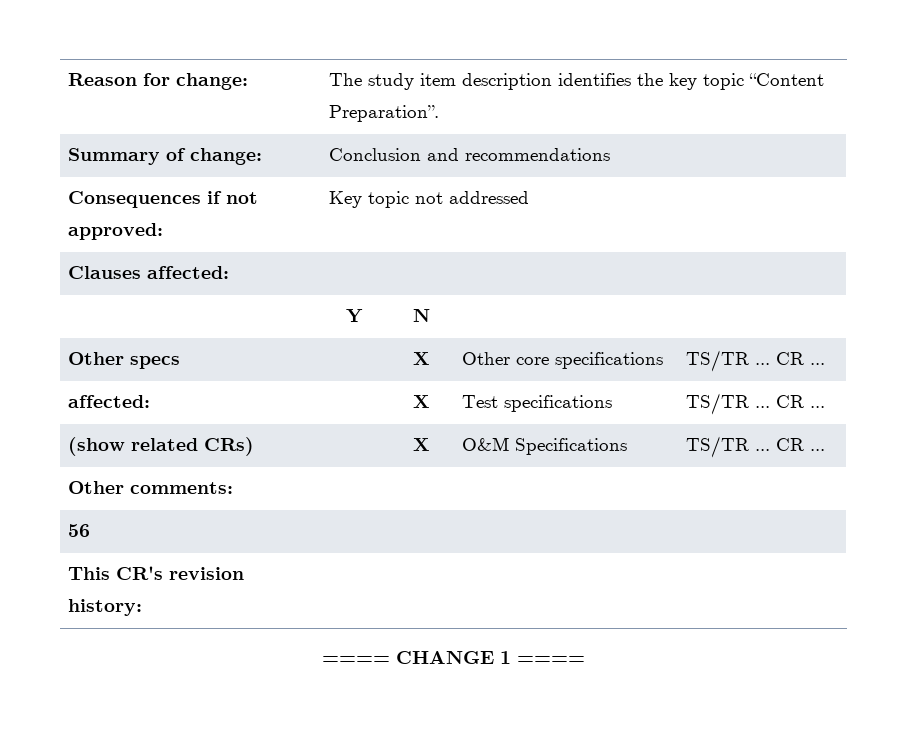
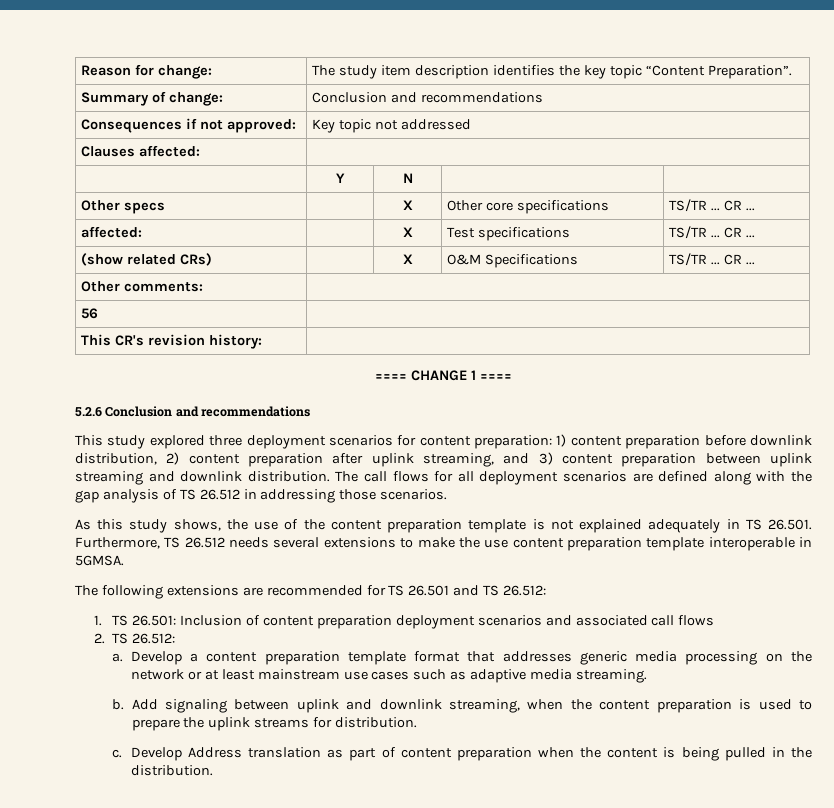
+ 5.2.6 Conclusion and recommendations
+ This study explored three deployment scenarios for content preparation: 1) content preparation before downlink distribution, 2) content preparation after uplink streaming, and 3) content preparation between uplink streaming and downlink distribution. The call flows for all deployment scenarios are defined along with the gap analysis of TS 26.512 in addressing those scenarios.
+ As this study shows, the use of the content preparation template is not explained adequately in TS 26.501. Furthermore, TS 26.512 needs several extensions to make the use content preparation template interoperable in 5GMSA.
+ The following extensions are recommended for TS 26.501 and TS 26.512:
+ 1. TS 26.501: Inclusion of content preparation deployment scenarios and associated call flows
+ 2. TS 26.512:
+ a. Develop a content preparation template format that addresses generic media processing on the network or at least mainstream use cases such as adaptive media streaming.
+ b. Add signaling between uplink and downlink streaming, when the content preparation is used to prepare the uplink streams for distribution.
+ c. Develop Address translation as part of content preparation when the content is being pulled in the distribution.

